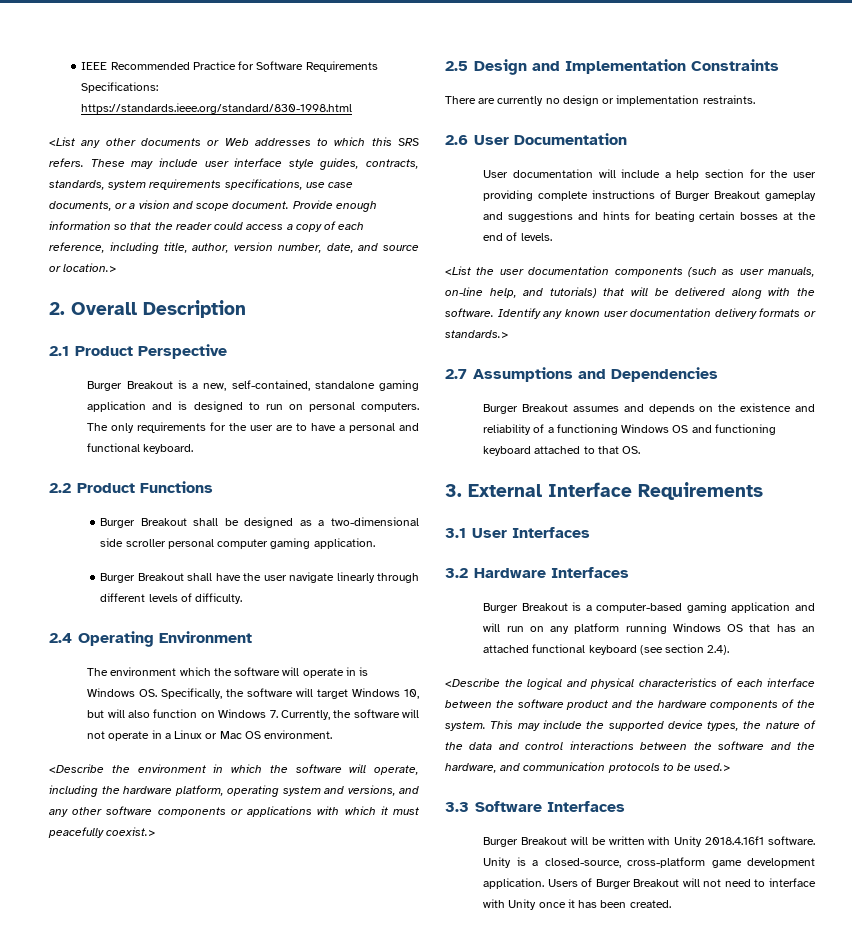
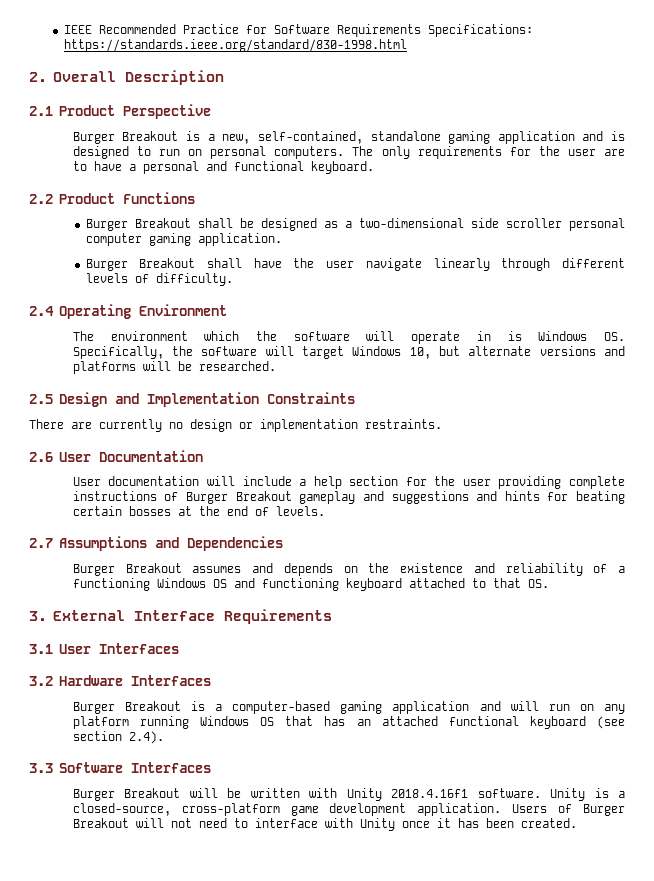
- <List any other documents or Web addresses to which this SRS refers. These may include user interface style guides, contracts, standards, system requirements specifications, use case documents, or a vision and scope document. Provide enough information so that the reader could access a copy of each reference, including title, author, version number, date, and source or location.>
- The environment which the software will operate in is Windows OS. Specifically, the software will target Windows 10, but will also function on Windows 7. Currently, the software will not operate in a Linux or Mac OS environment.
- <Describe the environment in which the software will operate, including the hardware platform, operating system and versions, and any other software components or applications with which it must peacefully coexist.>
+ The environment which the software will operate in is Windows OS. Specifically, the software will target Windows 10, but alternate versions and platforms will be researched.
- <List the user documentation components (such as user manuals, on-line help, and tutorials) that will be delivered along with the software. Identify any known user documentation delivery formats or standards.>
- <Describe the logical and physical characteristics of each interface between the software product and the hardware components of the system. This may include the supported device types, the nature of the data and control interactions between the software and the hardware, and communication protocols to be used.>

